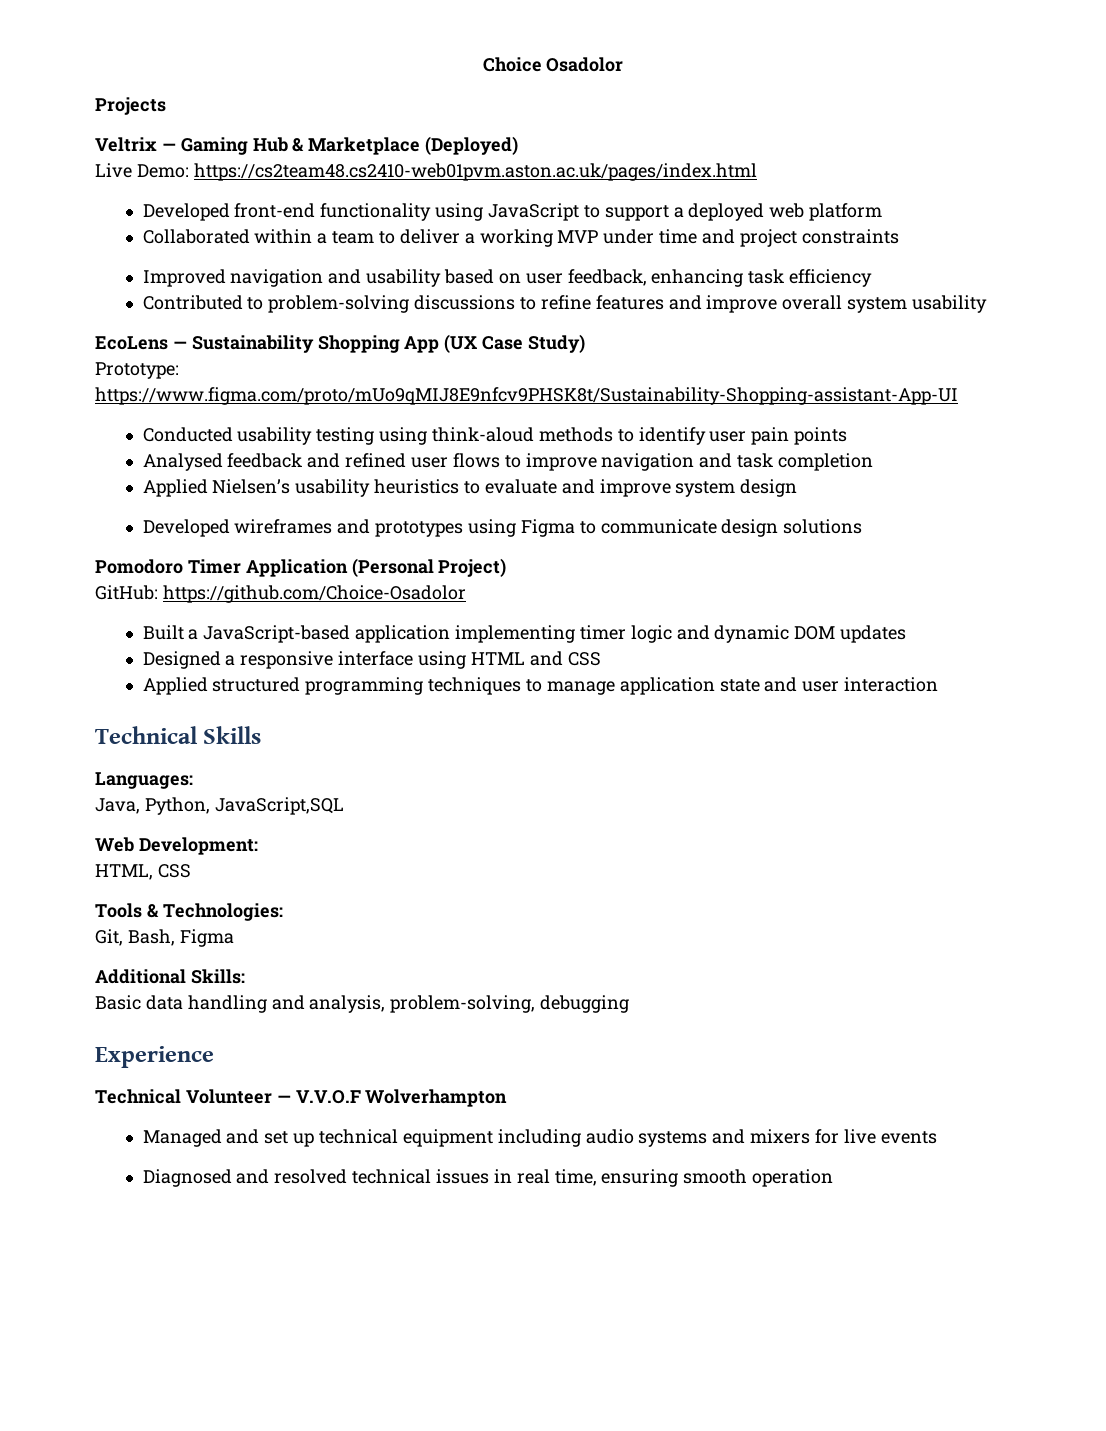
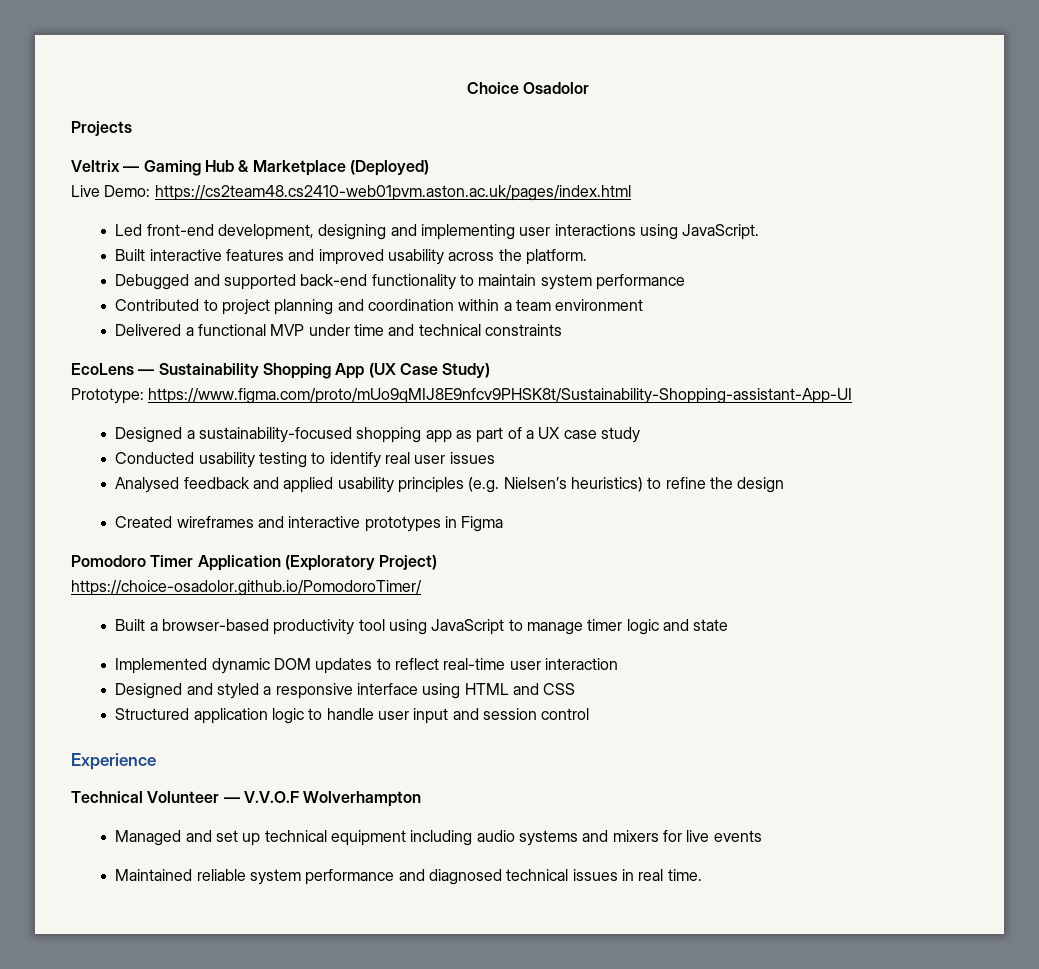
- Developed front-end functionality using JavaScript to support a deployed web platform
- Collaborated within a team to deliver a working MVP under time and project constraints
+ Led front-end development, designing and implementing user interactions using JavaScript.
+ Built interactive features and improved usability across the platform.
+ Debugged and supported back-end functionality to maintain system performance
+ Contributed to project planning and coordination within a team environment
+ Delivered a functional MVP under time and technical constraints
- Improved navigation and usability based on user feedback, enhancing task efficiency
- Contributed to problem-solving discussions to refine features and improve overall system usability
- Conducted usability testing using think-aloud methods to identify user pain points
- Analysed feedback and refined user flows to improve navigation and task completion
- Applied Nielsen’s usability heuristics to evaluate and improve system design
+ Designed a sustainability-focused shopping app as part of a UX case study
+ Conducted usability testing to identify real user issues
+ Analysed feedback and applied usability principles (e.g. Nielsen’s heuristics) to refine the design
- Developed wireframes and prototypes using Figma to communicate design solutions
+ Created wireframes and interactive prototypes in Figma
- Pomodoro Timer Application (Personal Project)
+ Pomodoro Timer Application (Exploratory Project)
- GitHub: https://github.com/Choice-Osadolor
+ https://choice-osadolor.github.io/PomodoroTimer/
- Built a JavaScript-based application implementing timer logic and dynamic DOM updates
- Designed a responsive interface using HTML and CSS
+ Built a browser-based productivity tool using JavaScript to manage timer logic and state
+ Implemented dynamic DOM updates to reflect real-time user interaction
+ Designed and styled a responsive interface using HTML and CSS
- Applied structured programming techniques to manage application state and user interaction
- Technical Skills
- Languages:
- Java, Python, JavaScript,SQL
- Web Development:
- HTML, CSS
- Tools & Technologies:
- Git, Bash, Figma
- Additional Skills:
- Basic data handling and analysis, problem-solving, debugging
+ Structured application logic to handle user input and session control
- Diagnosed and resolved technical issues in real time, ensuring smooth operation
+ Maintained reliable system performance and diagnosed technical issues in real time.

